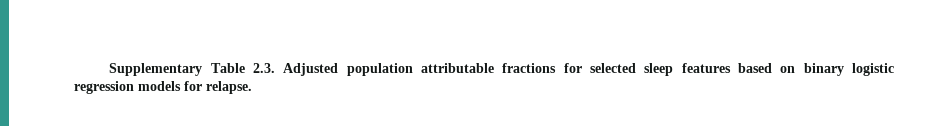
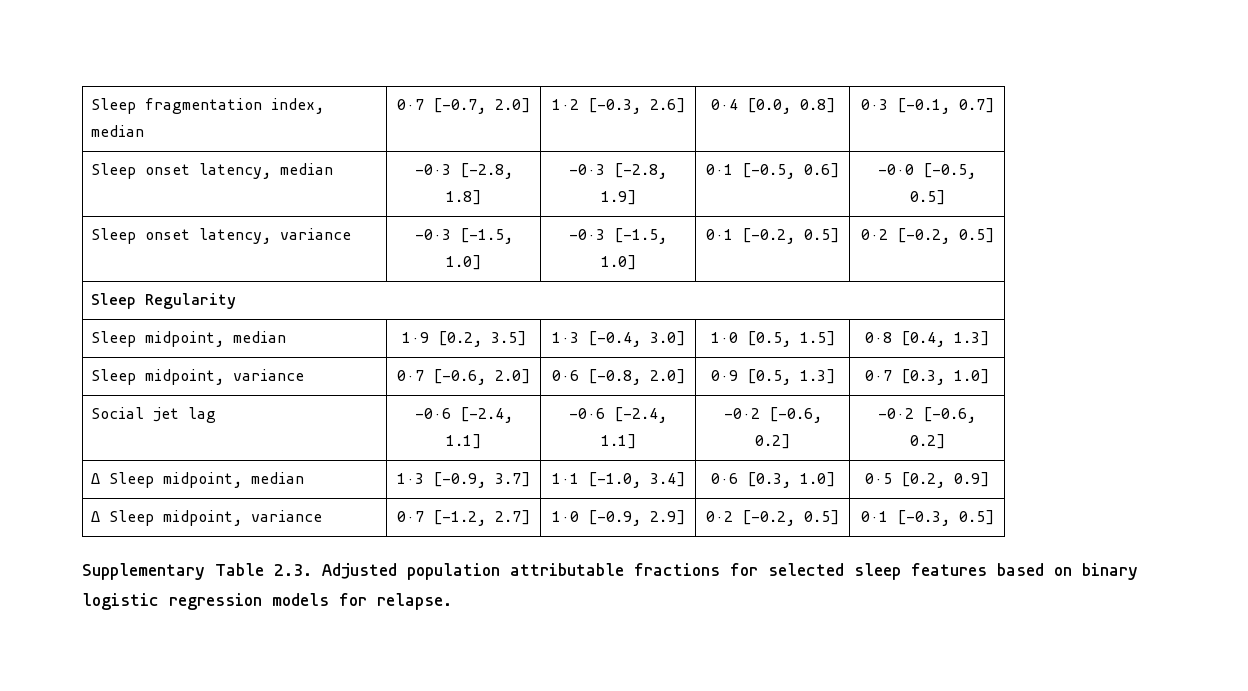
+ Sleep fragmentation index, median | 0·7 [-0.7, 2.0] | 1·2 [-0.3, 2.6] | 0·4 [0.0, 0.8] | 0·3 [-0.1, 0.7]
+ Sleep onset latency, median | -0·3 [-2.8, 1.8] | -0·3 [-2.8, 1.9] | 0·1 [-0.5, 0.6] | -0·0 [-0.5, 0.5]
+ Sleep onset latency, variance | -0·3 [-1.5, 1.0] | -0·3 [-1.5, 1.0] | 0·1 [-0.2, 0.5] | 0·2 [-0.2, 0.5]
+ Sleep Regularity
+ Sleep midpoint, median | 1·9 [0.2, 3.5] | 1·3 [-0.4, 3.0] | 1·0 [0.5, 1.5] | 0·8 [0.4, 1.3]
+ Sleep midpoint, variance | 0·7 [-0.6, 2.0] | 0·6 [-0.8, 2.0] | 0·9 [0.5, 1.3] | 0·7 [0.3, 1.0]
+ Social jet lag | -0·6 [-2.4, 1.1] | -0·6 [-2.4, 1.1] | -0·2 [-0.6, 0.2] | -0·2 [-0.6, 0.2]
+ Δ Sleep midpoint, median | 1·3 [-0.9, 3.7] | 1·1 [-1.0, 3.4] | 0·6 [0.3, 1.0] | 0·5 [0.2, 0.9]
+ Δ Sleep midpoint, variance | 0·7 [-1.2, 2.7] | 1·0 [-0.9, 2.9] | 0·2 [-0.2, 0.5] | 0·1 [-0.3, 0.5]

